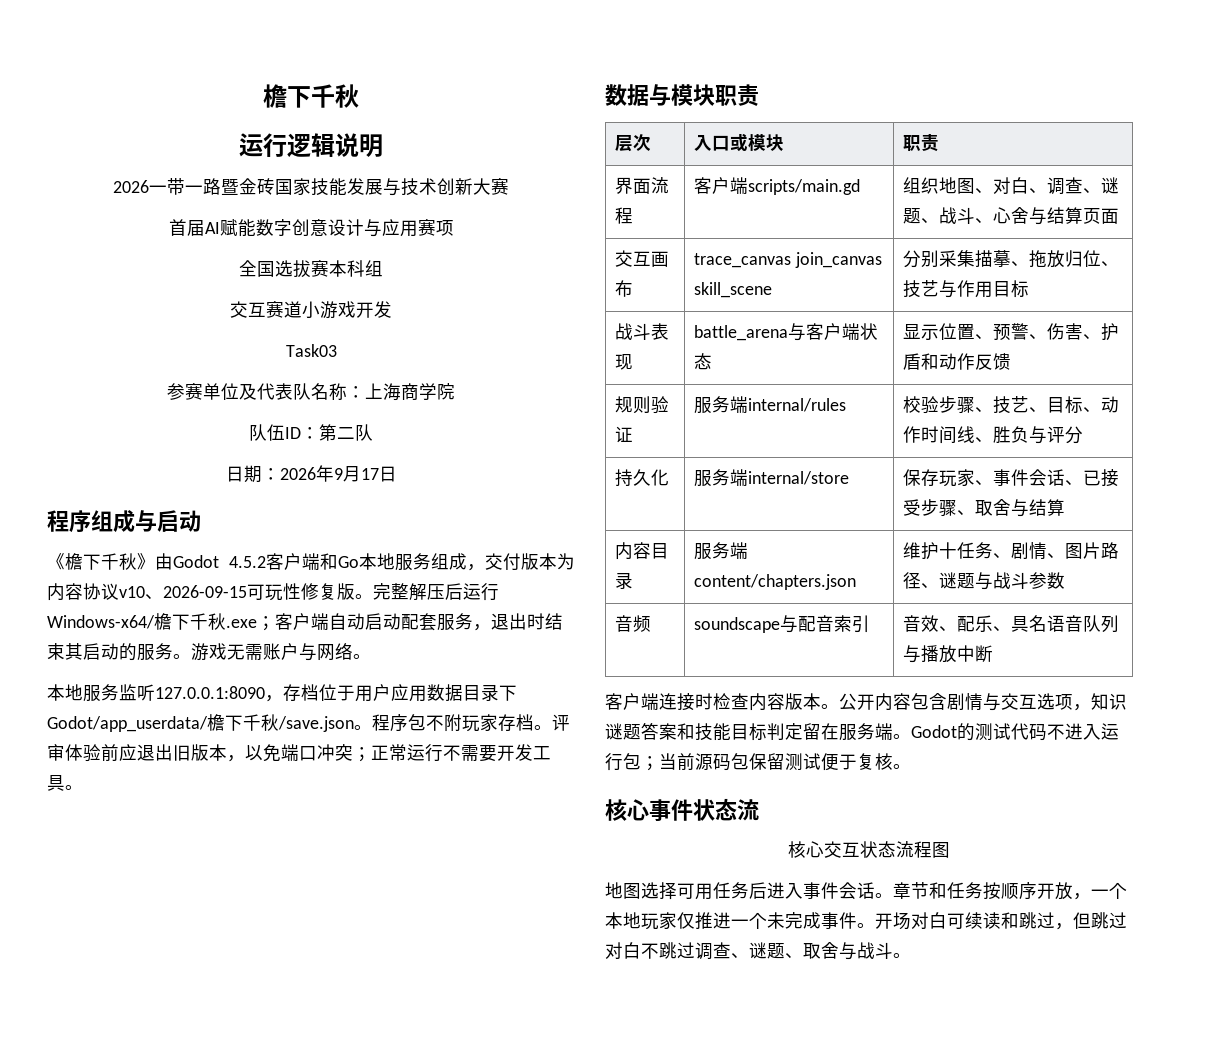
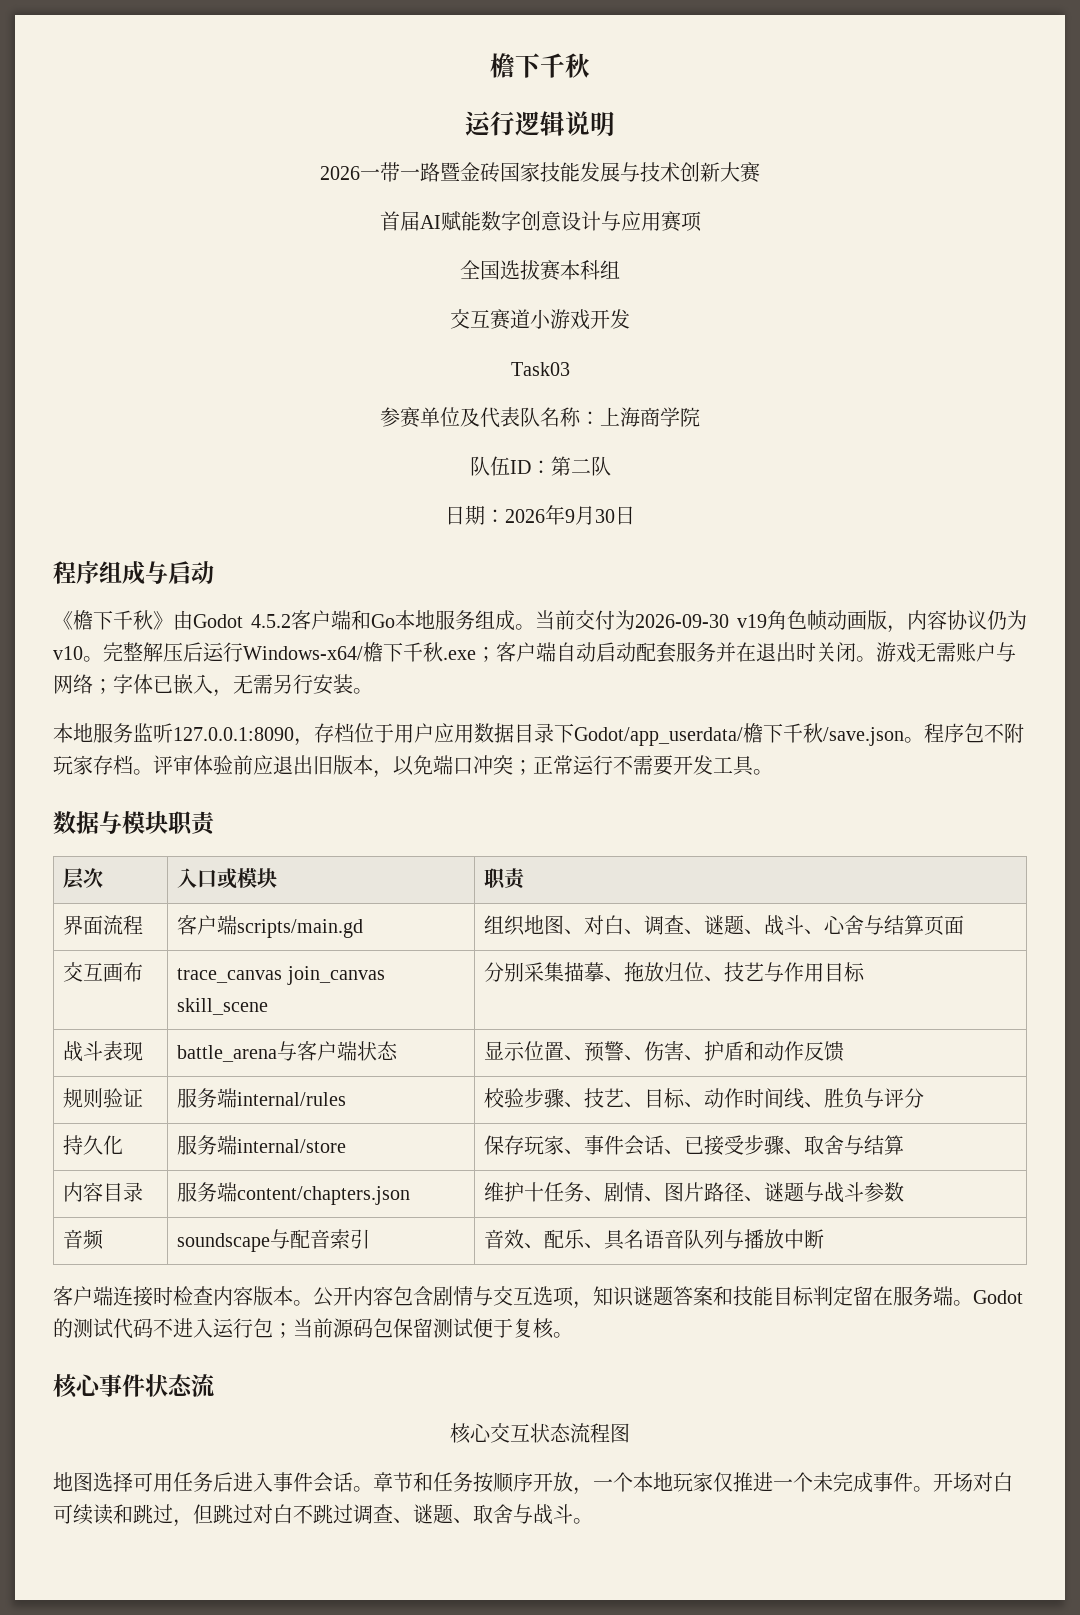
- 日期：2026年9月17日
+ 日期：2026年9月30日
- 《檐下千秋》由Godot 4.5.2客户端和Go本地服务组成，交付版本为内容协议v10、2026-09-15可玩性修复版。
+ 《檐下千秋》由Godot 4.5.2客户端和Go本地服务组成。当前交付为2026-09-30 v19角色帧动画版，内容协议仍为v10。
- 完整解压后运行Windows-x64/檐下千秋.exe；客户端自动启动配套服务，退出时结束其启动的服务。
+ 完整解压后运行Windows-x64/檐下千秋.exe；客户端自动启动配套服务并在退出时关闭。
- 游戏无需账户与网络。
+ 游戏无需账户与网络；字体已嵌入，无需另行安装。

